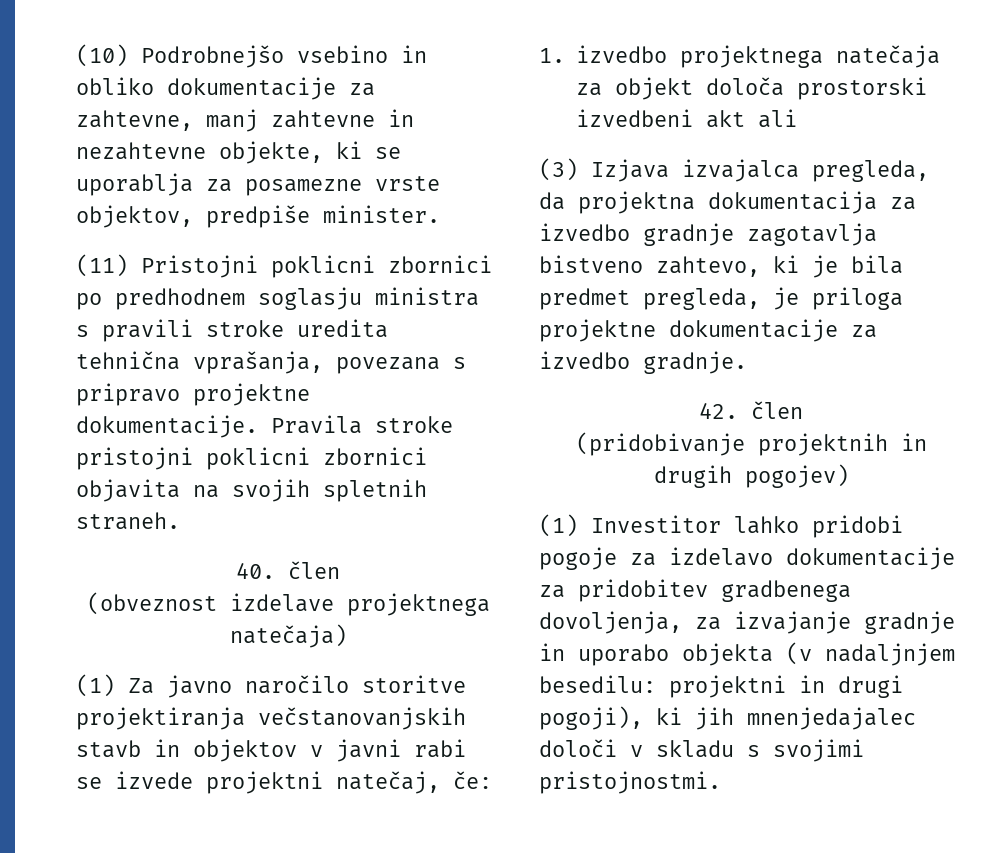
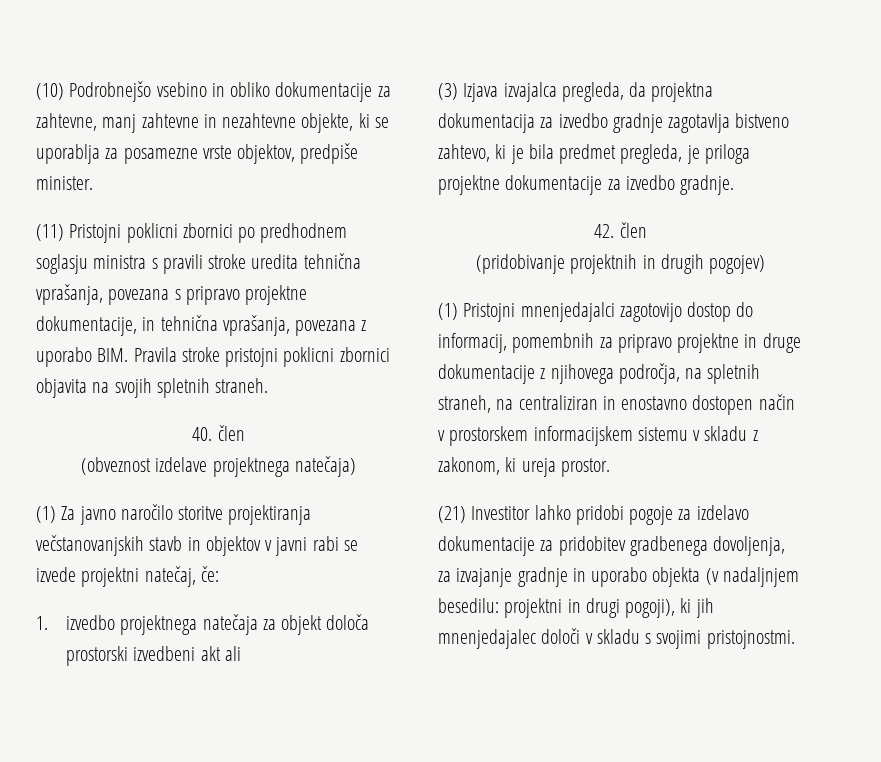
- (11) Pristojni poklicni zbornici po predhodnem soglasju ministra s pravili stroke uredita tehnična vprašanja, povezana s pripravo projektne dokumentacije. Pravila stroke pristojni poklicni zbornici objavita na svojih spletnih straneh.
+ (11) Pristojni poklicni zbornici po predhodnem soglasju ministra s pravili stroke uredita tehnična vprašanja, povezana s pripravo projektne dokumentacije, in tehnična vprašanja, povezana z uporabo BIM. Pravila stroke pristojni poklicni zbornici objavita na svojih spletnih straneh.
- (1) Investitor lahko pridobi pogoje za izdelavo dokumentacije za pridobitev gradbenega dovoljenja, za izvajanje gradnje in uporabo objekta (v nadaljnjem besedilu: projektni in drugi pogoji), ki jih mnenjedajalec določi v skladu s svojimi pristojnostmi.
+ (1) Pristojni mnenjedajalci zagotovijo dostop do informacij, pomembnih za pripravo projektne in druge dokumentacije z njihovega področja, na spletnih straneh, na centraliziran in enostavno dostopen način v prostorskem informacijskem sistemu v skladu z zakonom, ki ureja prostor.
+ (21) Investitor lahko pridobi pogoje za izdelavo dokumentacije za pridobitev gradbenega dovoljenja, za izvajanje gradnje in uporabo objekta (v nadaljnjem besedilu: projektni in drugi pogoji), ki jih mnenjedajalec določi v skladu s svojimi pristojnostmi.

